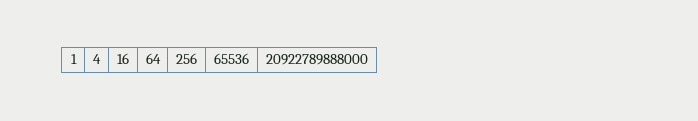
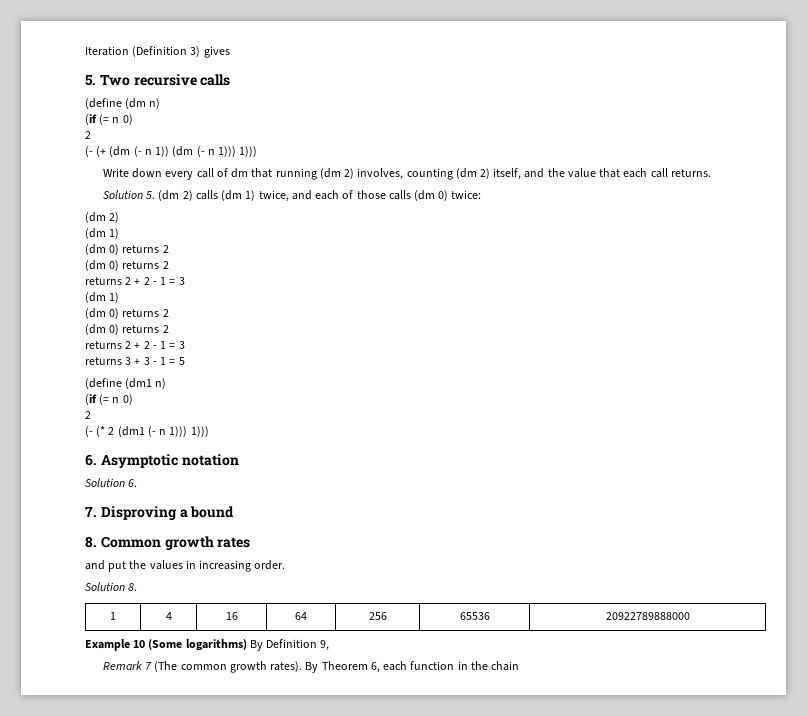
+ Iteration (Definition 3) gives
+ 5. Two recursive calls
+ (define (dm n)
+ (if (= n 0)
+ 2
+ (- (+ (dm (- n 1)) (dm (- n 1))) 1)))
+ Write down every call of dm that running (dm 2) involves, counting (dm 2) itself, and the value that each call returns.
+ Solution 5. (dm 2) calls (dm 1) twice, and each of those calls (dm 0) twice:
+ (dm 2)
+ (dm 1)
+ (dm 0) returns 2
+ (dm 0) returns 2
+ returns 2 + 2 - 1 = 3
+ (dm 1)
+ (dm 0) returns 2
+ (dm 0) returns 2
+ returns 2 + 2 - 1 = 3
+ returns 3 + 3 - 1 = 5
+ (define (dm1 n)
+ (if (= n 0)
+ 2
+ (- (* 2 (dm1 (- n 1))) 1)))
+ 6. Asymptotic notation
+ Solution 6.
+ 7. Disproving a bound
+ 8. Common growth rates
+ and put the values in increasing order.
+ Solution 8.
+ Example 10 (Some logarithms) By Definition 9,
+ Remark 7 (The common growth rates). By Theorem 6, each function in the chain

